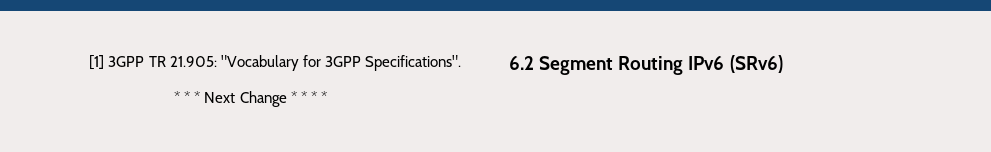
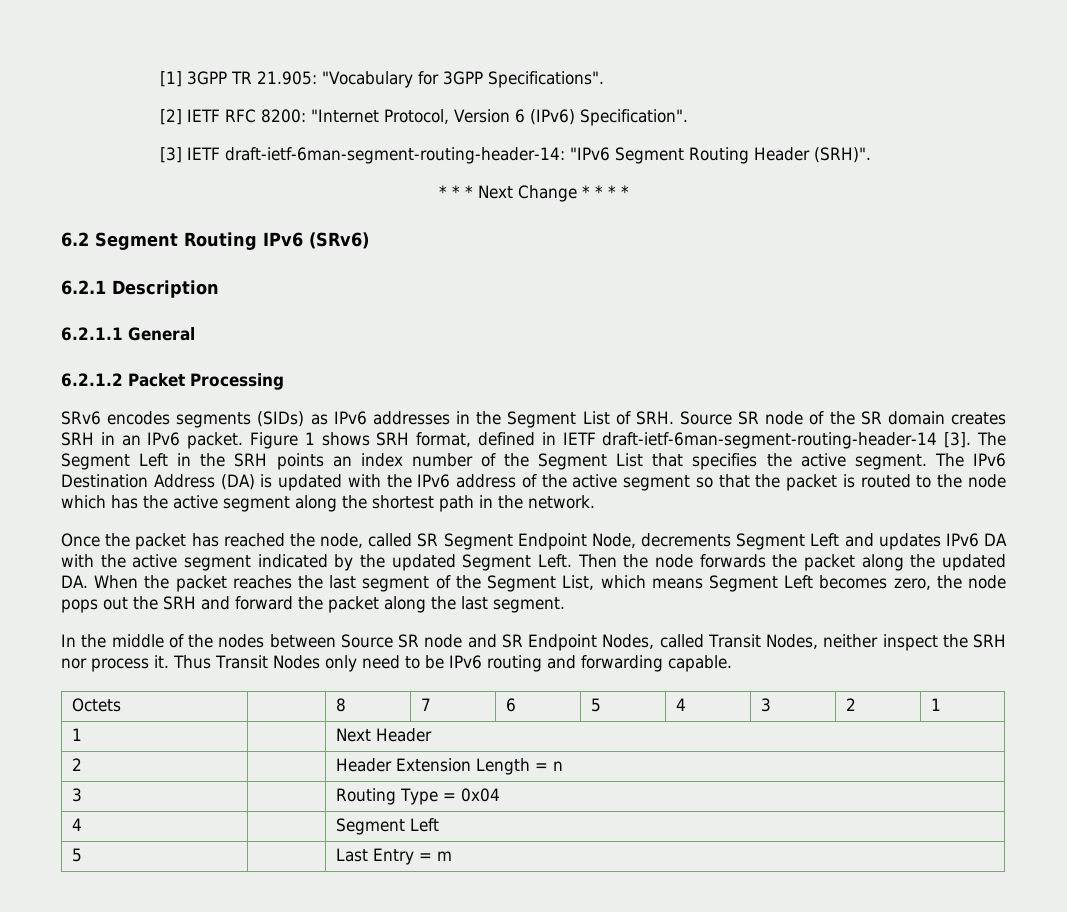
+ [2] IETF RFC 8200: "Internet Protocol, Version 6 (IPv6) Specification".
+ [3] IETF draft-ietf-6man-segment-routing-header-14: "IPv6 Segment Routing Header (SRH)".
+ 6.2.1 Description
+ 6.2.1.1 General
+ 6.2.1.2 Packet Processing
+ SRv6 encodes segments (SIDs) as IPv6 addresses in the Segment List of SRH. Source SR node of the SR domain creates SRH in an IPv6 packet. Figure 1 shows SRH format, defined in IETF draft-ietf-6man-segment-routing-header-14 [3]. The Segment Left in the SRH points an index number of the Segment List that specifies the active segment. The IPv6 Destination Address (DA) is updated with the IPv6 address of the active segment so that the packet is routed to the node which has the active segment along the shortest path in the network.
+ Once the packet has reached the node, called SR Segment Endpoint Node, decrements Segment Left and updates IPv6 DA with the active segment indicated by the updated Segment Left. Then the node forwards the packet along the updated DA. When the packet reaches the last segment of the Segment List, which means Segment Left becomes zero, the node pops out the SRH and forward the packet along the last segment.
+ In the middle of the nodes between Source SR node and SR Endpoint Nodes, called Transit Nodes, neither inspect the SRH nor process it. Thus Transit Nodes only need to be IPv6 routing and forwarding capable.
+ Octets | | 8 | 7 | 6 | 5 | 4 | 3 | 2 | 1
+ 1 | | Next Header
+ 2 | | Header Extension Length = n
+ 3 | | Routing Type = 0x04
+ 4 | | Segment Left
+ 5 | | Last Entry = m

